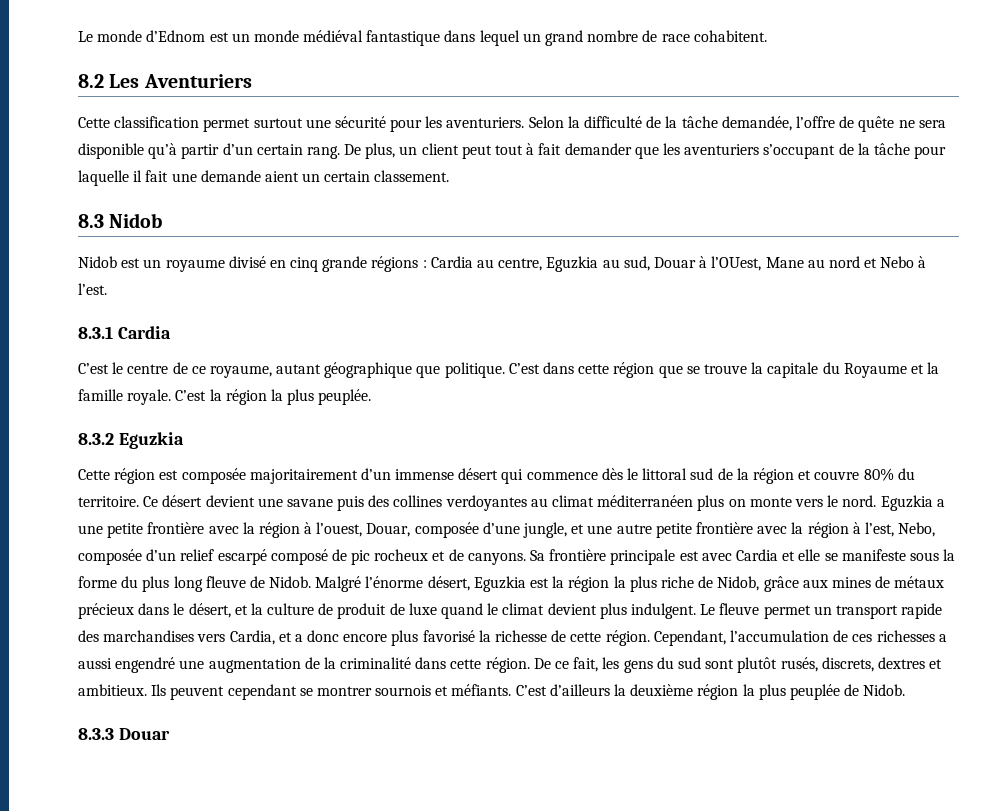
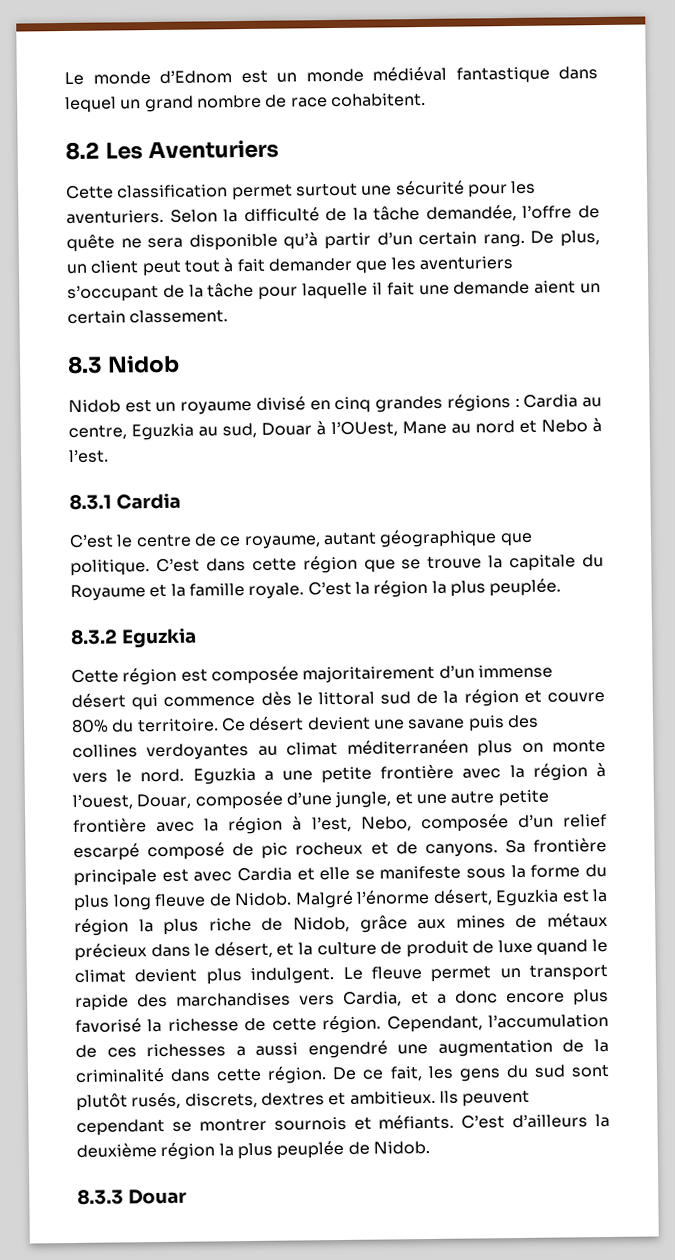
- Nidob est un royaume divisé en cinq grande régions : Cardia au centre, Eguzkia au sud, Douar à l’OUest, Mane au nord et Nebo à l’est.
+ Nidob est un royaume divisé en cinq grandes régions : Cardia au centre, Eguzkia au sud, Douar à l’OUest, Mane au nord et Nebo à l’est.

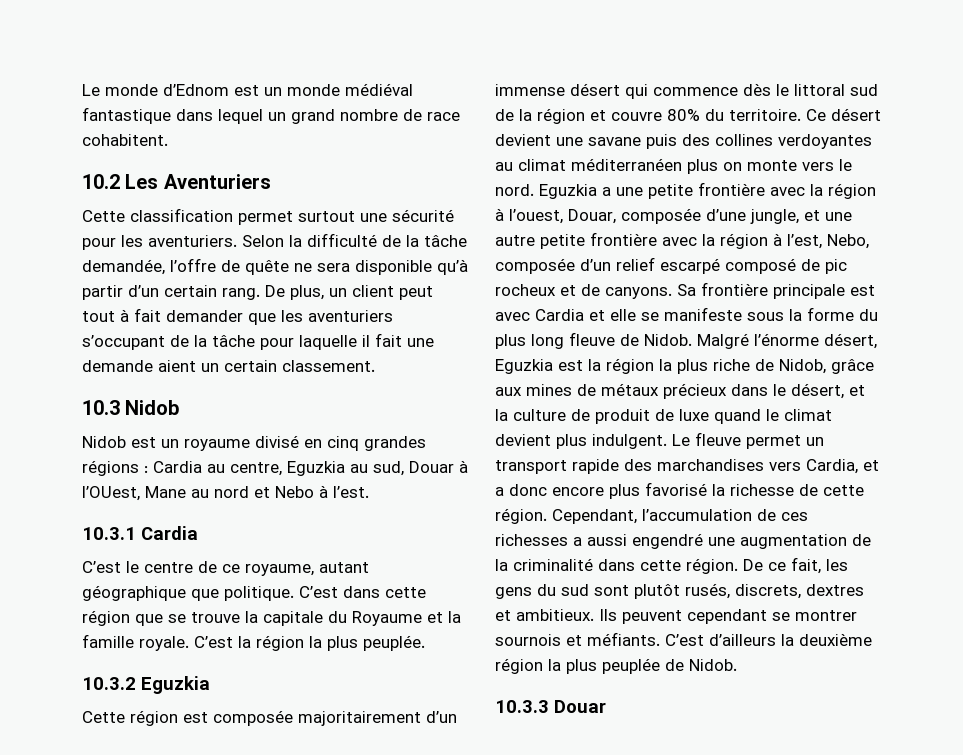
- 8.2 Les Aventuriers
+ 10.2 Les Aventuriers
- 8.3 Nidob
+ 10.3 Nidob
- 8.3.1 Cardia
+ 10.3.1 Cardia
- 8.3.2 Eguzkia
+ 10.3.2 Eguzkia
- 8.3.3 Douar
+ 10.3.3 Douar

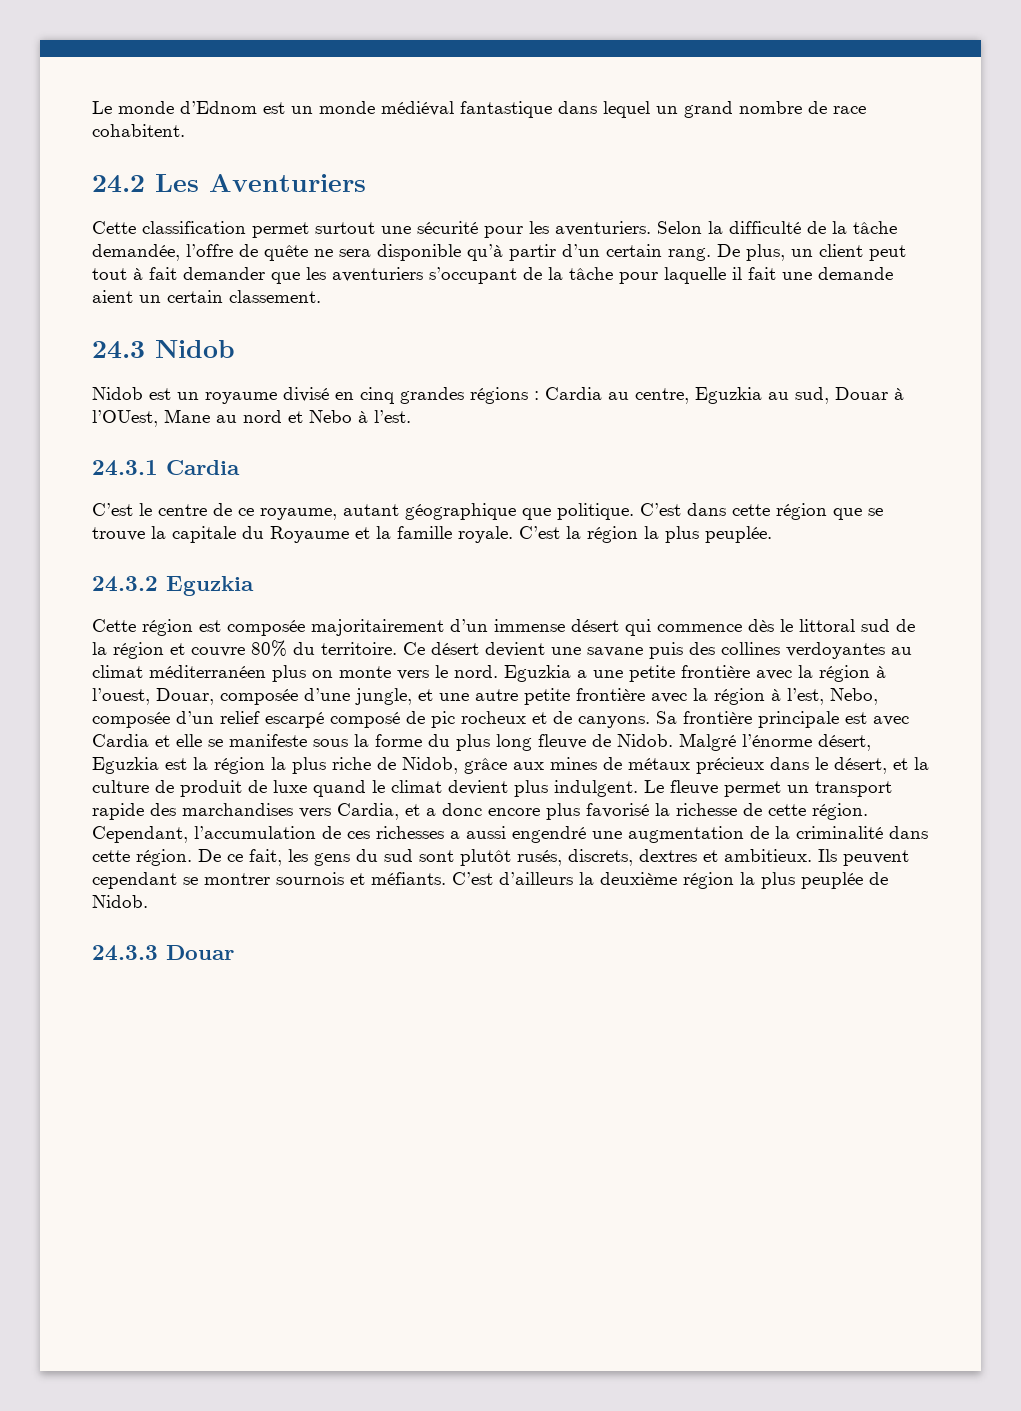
- 10.2 Les Aventuriers
+ 24.2 Les Aventuriers
- 10.3 Nidob
+ 24.3 Nidob
- 10.3.1 Cardia
+ 24.3.1 Cardia
- 10.3.2 Eguzkia
+ 24.3.2 Eguzkia
- 10.3.3 Douar
+ 24.3.3 Douar

